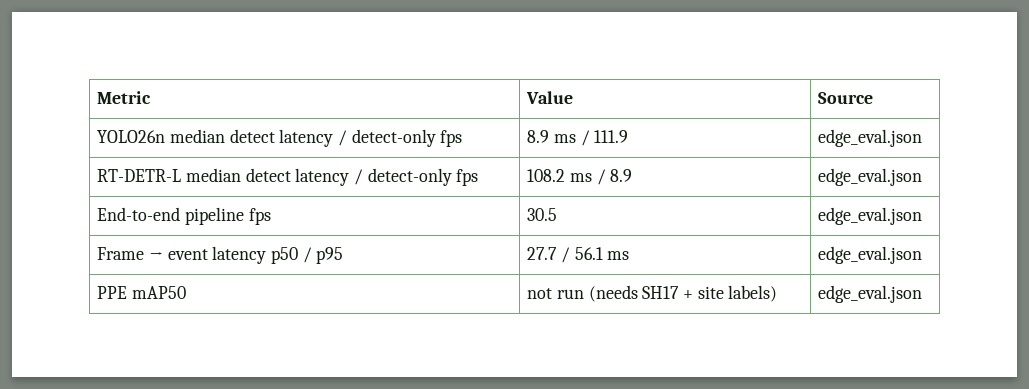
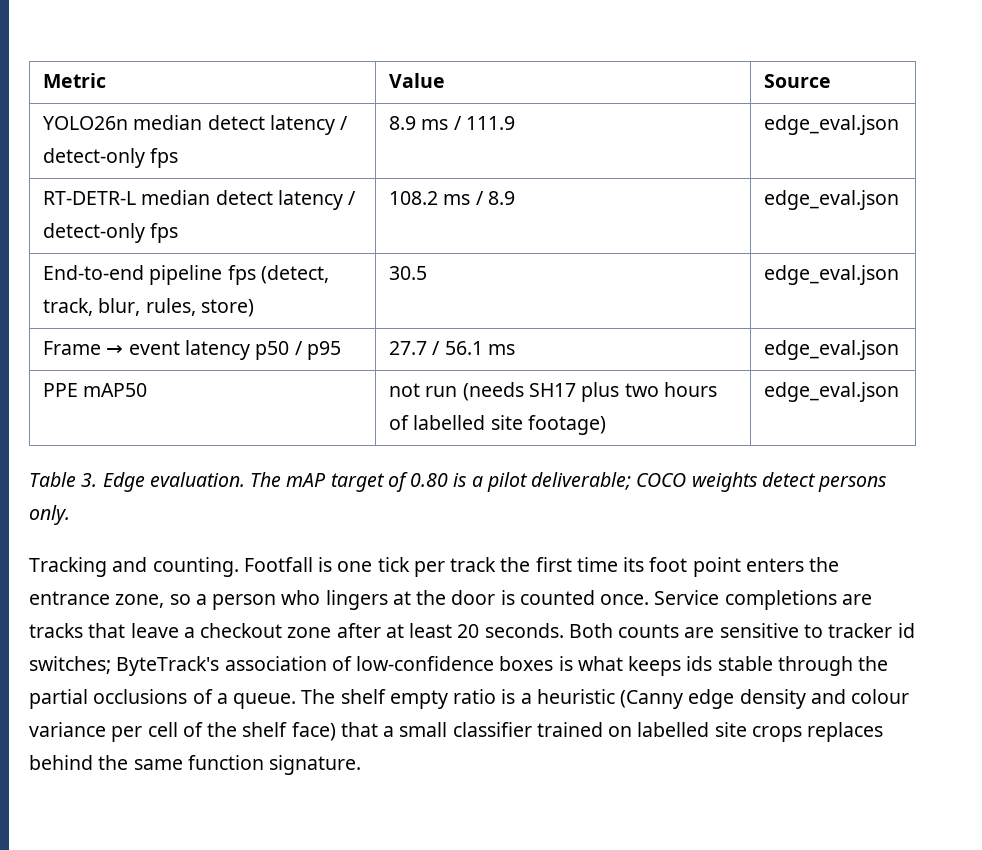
- End-to-end pipeline fps | 30.5 | edge_eval.json
+ End-to-end pipeline fps (detect, track, blur, rules, store) | 30.5 | edge_eval.json
- PPE mAP50 | not run (needs SH17 + site labels) | edge_eval.json
+ PPE mAP50 | not run (needs SH17 plus two hours of labelled site footage) | edge_eval.json
+ Table 3. Edge evaluation. The mAP target of 0.80 is a pilot deliverable; COCO weights detect persons only.
+ Tracking and counting. Footfall is one tick per track the first time its foot point enters the entrance zone, so a person who lingers at the door is counted once. Service completions are tracks that leave a checkout zone after at least 20 seconds. Both counts are sensitive to tracker id switches; ByteTrack's association of low-confidence boxes is what keeps ids stable through the partial occlusions of a queue. The shelf empty ratio is a heuristic (Canny edge density and colour variance per cell of the shelf face) that a small classifier trained on labelled site crops replaces behind the same function signature.

